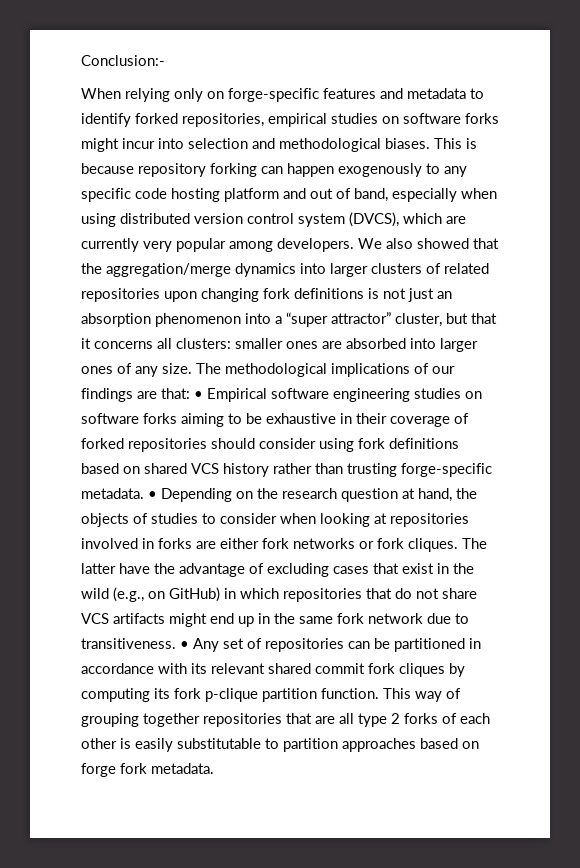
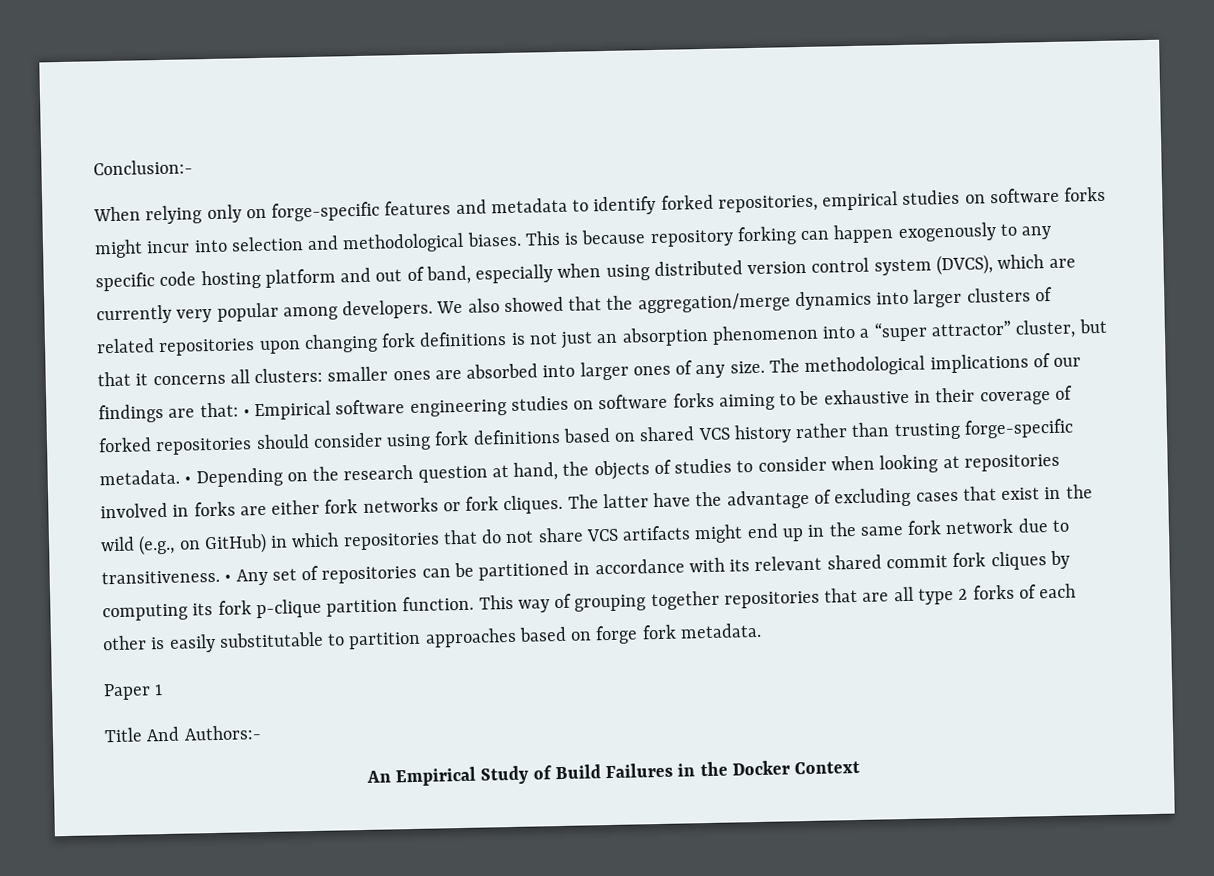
+ Paper 1
+ Title And Authors:-
+ An Empirical Study of Build Failures in the Docker Context

